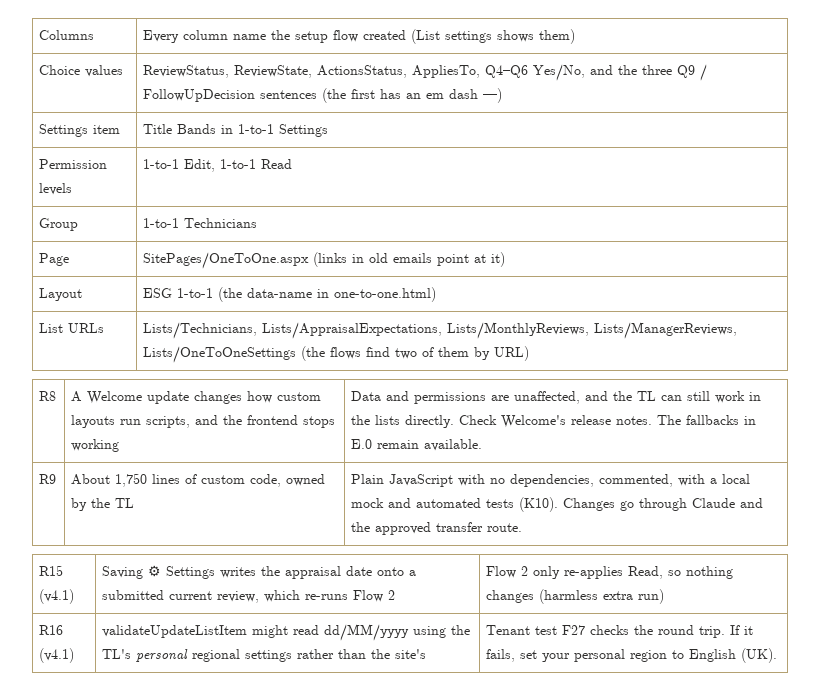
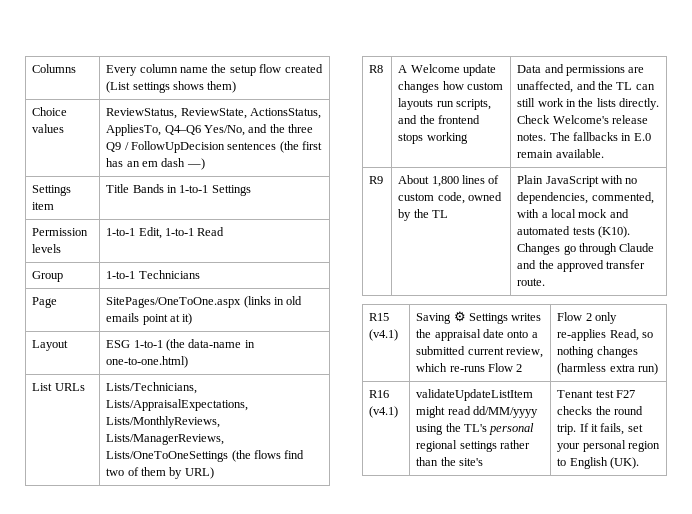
- R9 | About 1,750 lines of custom code, owned by the TL | Plain JavaScript with no dependencies, commented, with a local mock and automated tests (K10). Changes go through Claude and the approved transfer route.
+ R9 | About 1,800 lines of custom code, owned by the TL | Plain JavaScript with no dependencies, commented, with a local mock and automated tests (K10). Changes go through Claude and the approved transfer route.

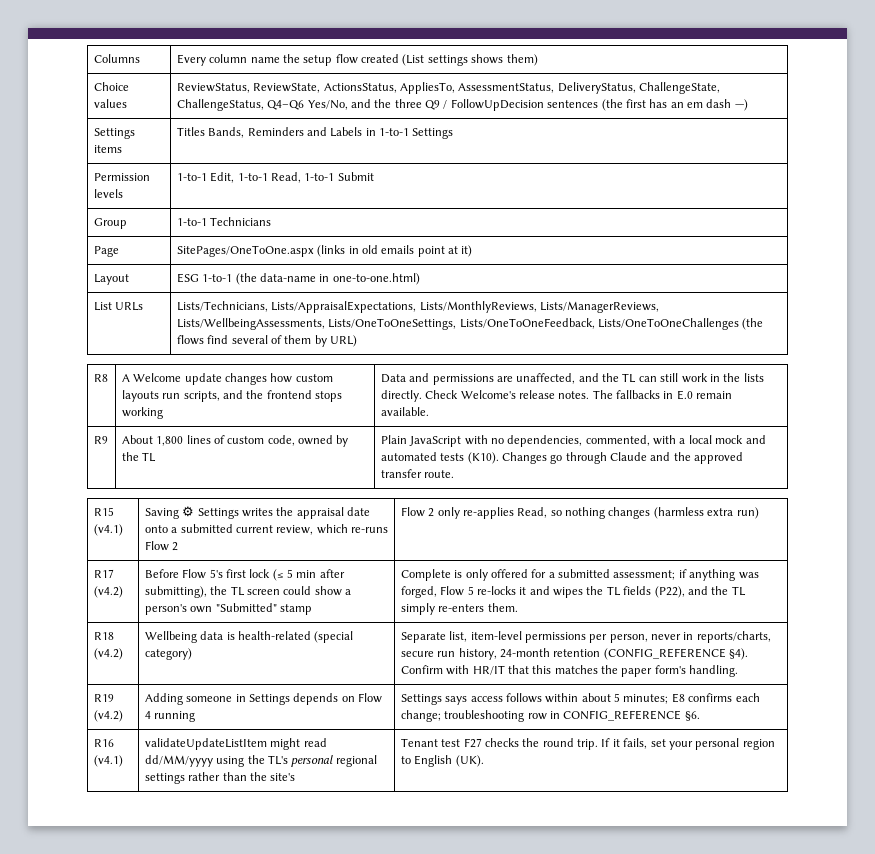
- Choice values | ReviewStatus, ReviewState, ActionsStatus, AppliesTo, Q4–Q6 Yes/No, and the three Q9 / FollowUpDecision sentences (the first has an em dash —)
+ Choice values | ReviewStatus, ReviewState, ActionsStatus, AppliesTo, AssessmentStatus, DeliveryStatus, ChallengeState, ChallengeStatus, Q4–Q6 Yes/No, and the three Q9 / FollowUpDecision sentences (the first has an em dash —)
- Settings item | Title Bands in 1-to-1 Settings
+ Settings items | Titles Bands, Reminders and Labels in 1-to-1 Settings
- Permission levels | 1-to-1 Edit, 1-to-1 Read
+ Permission levels | 1-to-1 Edit, 1-to-1 Read, 1-to-1 Submit
- List URLs | Lists/Technicians, Lists/AppraisalExpectations, Lists/MonthlyReviews, Lists/ManagerReviews, Lists/OneToOneSettings (the flows find two of them by URL)
+ List URLs | Lists/Technicians, Lists/AppraisalExpectations, Lists/MonthlyReviews, Lists/ManagerReviews, Lists/WellbeingAssessments, Lists/OneToOneSettings, Lists/OneToOneFeedback, Lists/OneToOneChallenges (the flows find several of them by URL)
+ R17 (v4.2) | Before Flow 5's first lock (≤ 5 min after submitting), the TL screen could show a person's own "Submitted" stamp | Complete is only offered for a submitted assessment; if anything was forged, Flow 5 re-locks it and wipes the TL fields (P22), and the TL simply re-enters them.
+ R18 (v4.2) | Wellbeing data is health-related (special category) | Separate list, item-level permissions per person, never in reports/charts, secure run history, 24-month retention (CONFIG_REFERENCE §4). Confirm with HR/IT that this matches the paper form's handling.
+ R19 (v4.2) | Adding someone in Settings depends on Flow 4 running | Settings says access follows within about 5 minutes; E8 confirms each change; troubleshooting row in CONFIG_REFERENCE §6.

